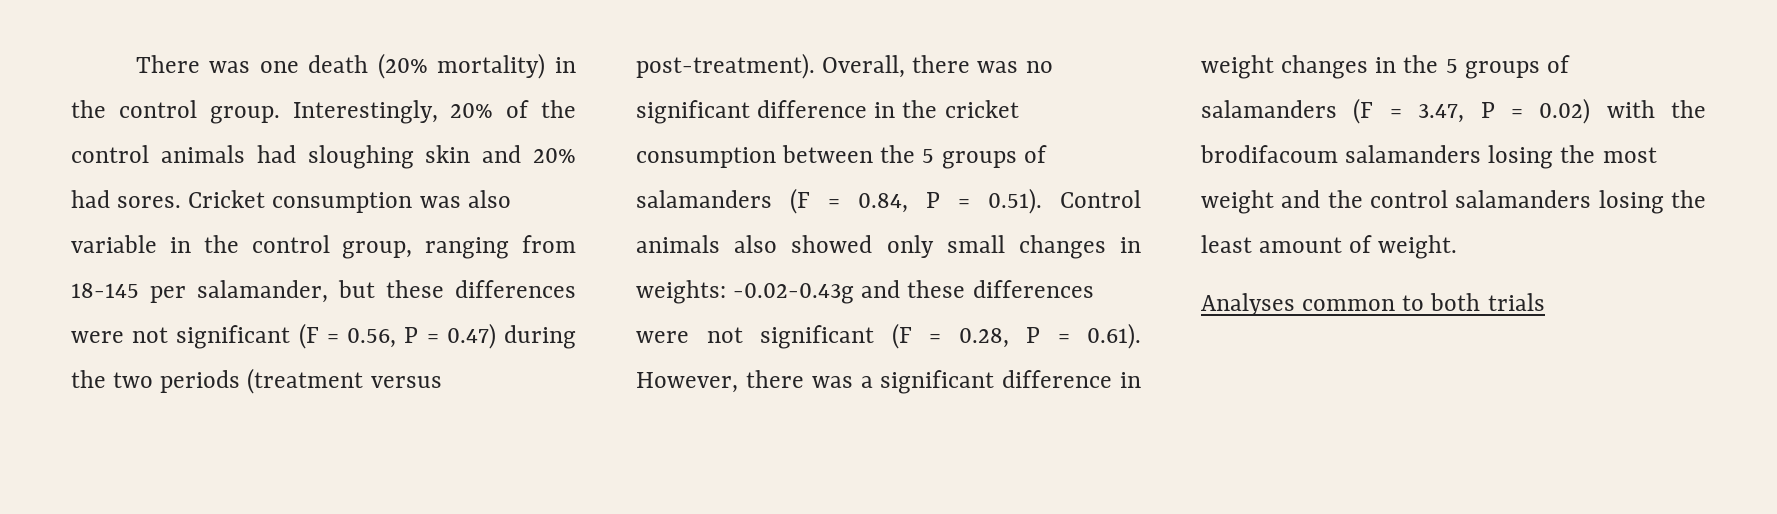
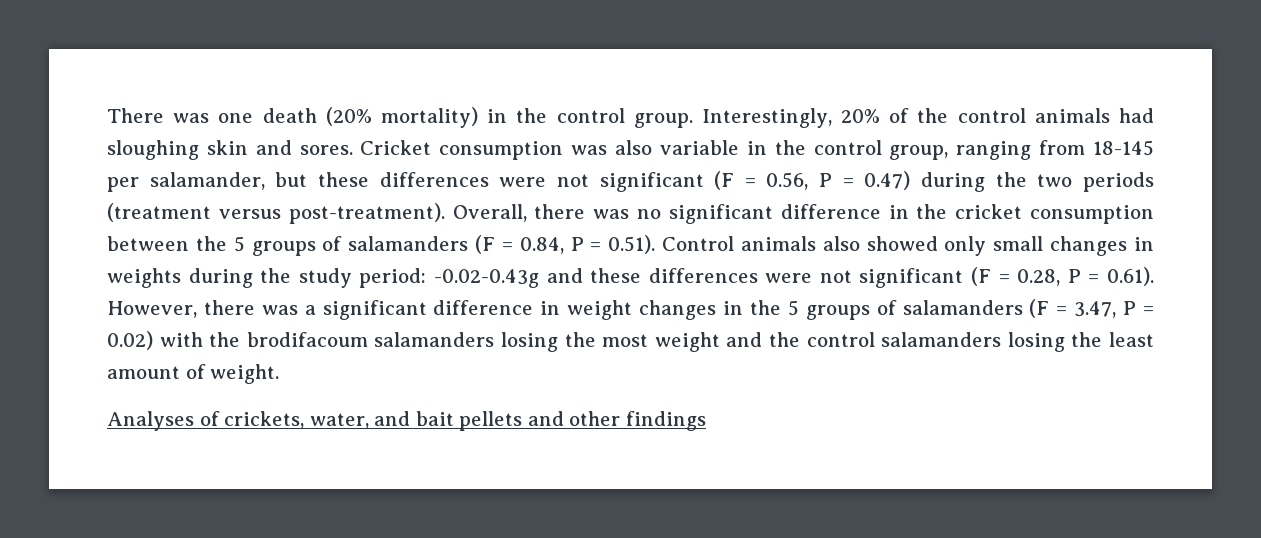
- Interestingly, 20% of the control animals had sloughing skin and 20% had sores.
+ Interestingly, 20% of the control animals had sloughing skin and sores.
- Overall, there was no significant difference in the cricket consumption between the 5 groups of salamanders (F = 0.84, P = 0.51). Control animals also showed only small changes in weights:
+ Overall, there was no significant difference in the cricket consumption between the 5 groups of salamanders (F = 0.84, P = 0.51). Control animals also showed only small changes in weights during the study period:
- Analyses common to both trials
+ Analyses of crickets, water, and bait pellets and other findings

